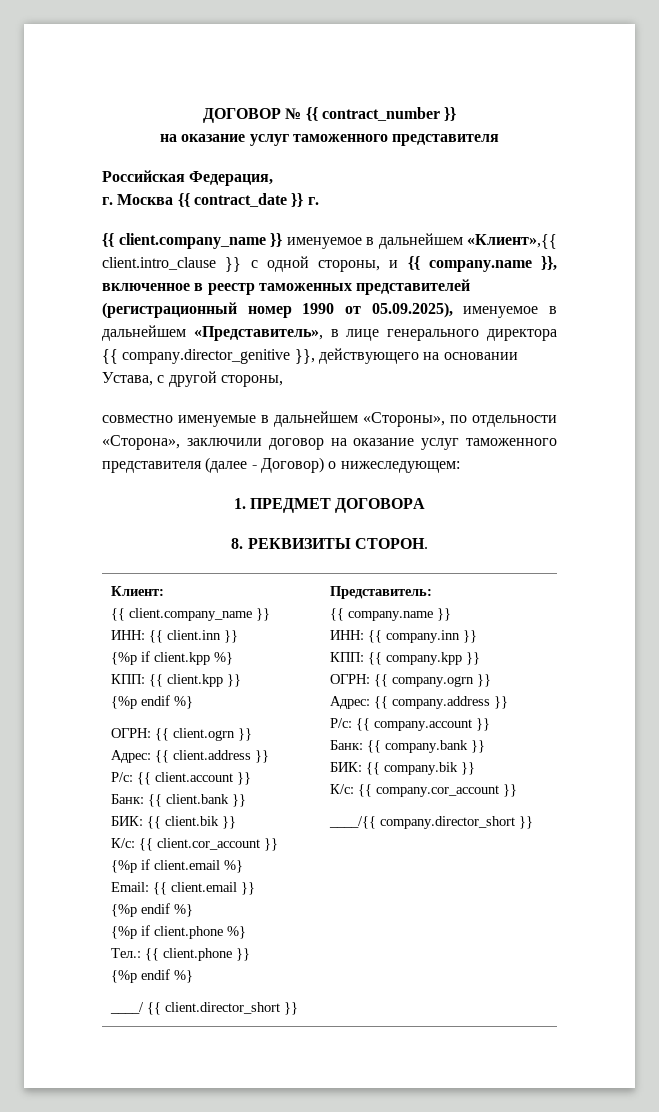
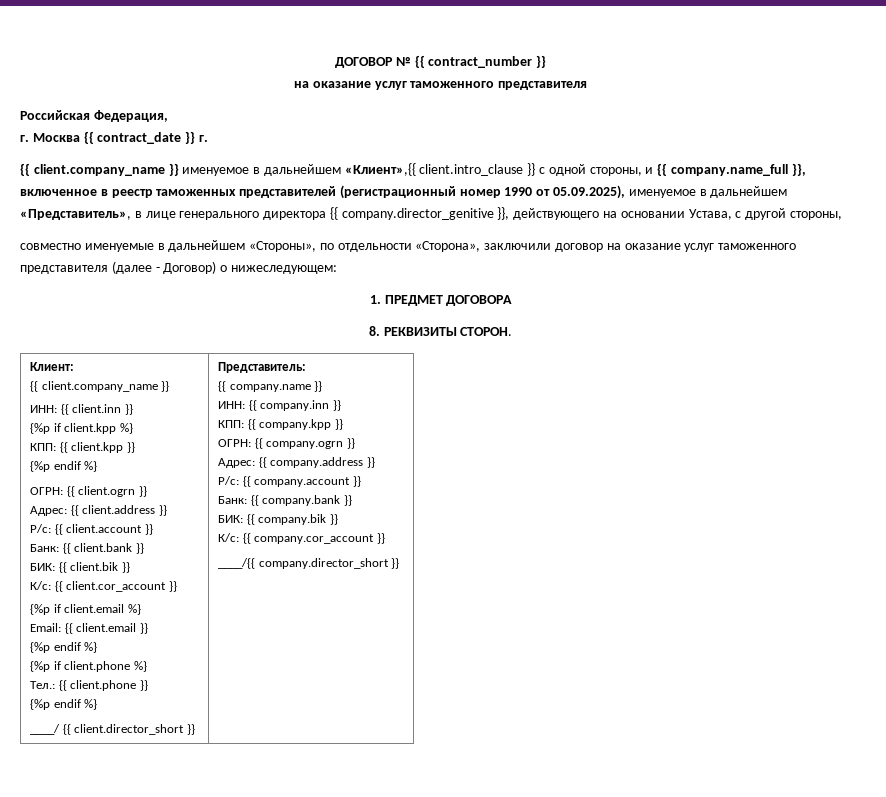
- {{ client.company_name }} именуемое в дальнейшем «Клиент»,{{ client.intro_clause }} с одной стороны, и {{ company.name }}, включенное в реестр таможенных представителей (регистрационный номер 1990 от 05.09.2025), именуемое в дальнейшем «Представитель», в лице генерального директора {{ company.director_genitive }}, действующего на основании Устава, с другой стороны,
+ {{ client.company_name }} именуемое в дальнейшем «Клиент»,{{ client.intro_clause }} с одной стороны, и {{ company.name_full }}, включенное в реестр таможенных представителей (регистрационный номер 1990 от 05.09.2025), именуемое в дальнейшем «Представитель», в лице генерального директора {{ company.director_genitive }}, действующего на основании Устава, с другой стороны,

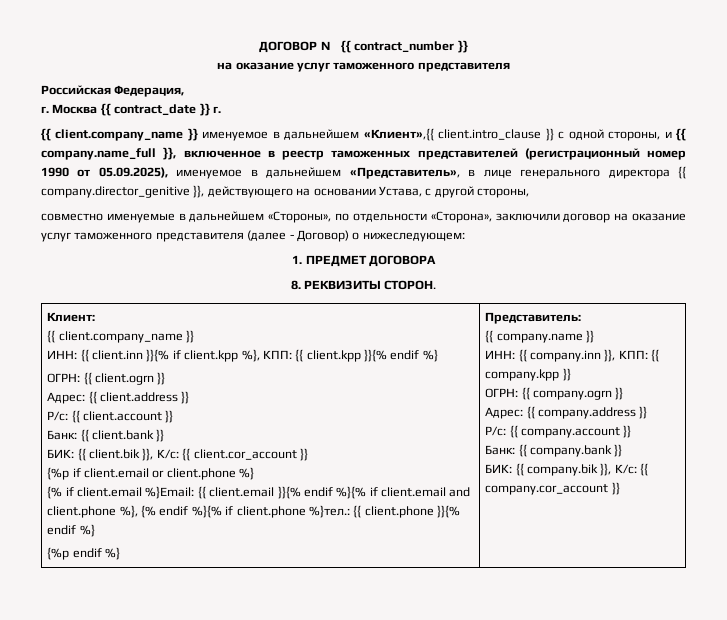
- ИНН: {{ client.inn }}
- {%p if client.kpp %}
- КПП: {{ client.kpp }}
- {%p endif %}
+ ИНН: {{ client.inn }}{% if client.kpp %}, КПП: {{ client.kpp }}{% endif %}
- БИК: {{ client.bik }}
- К/с: {{ client.cor_account }}
+ БИК: {{ client.bik }}, К/с: {{ client.cor_account }}
- {%p if client.email %}
- Email: {{ client.email }}
+ {%p if client.email or client.phone %}
+ {% if client.email %}Email: {{ client.email }}{% endif %}{% if client.email and client.phone %}, {% endif %}{% if client.phone %}тел.: {{ client.phone }}{% endif %}
  {%p endif %}
- {%p if client.phone %}
- Тел.: {{ client.phone }}
- {%p endif %}
- ____/ {{ client.director_short }}
- ИНН: {{ company.inn }}
- КПП: {{ company.kpp }}
+ ИНН: {{ company.inn }}, КПП: {{ company.kpp }}
- БИК: {{ company.bik }}
- К/с: {{ company.cor_account }}
+ БИК: {{ company.bik }}, К/с: {{ company.cor_account }}
- ____/{{ company.director_short }}

